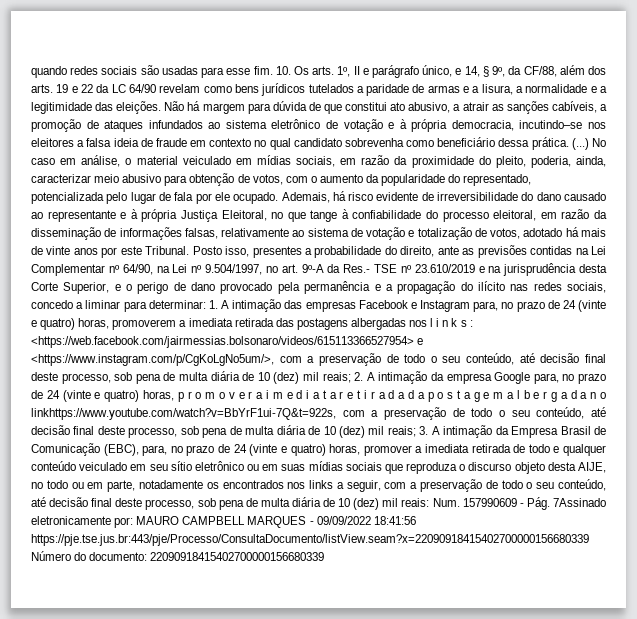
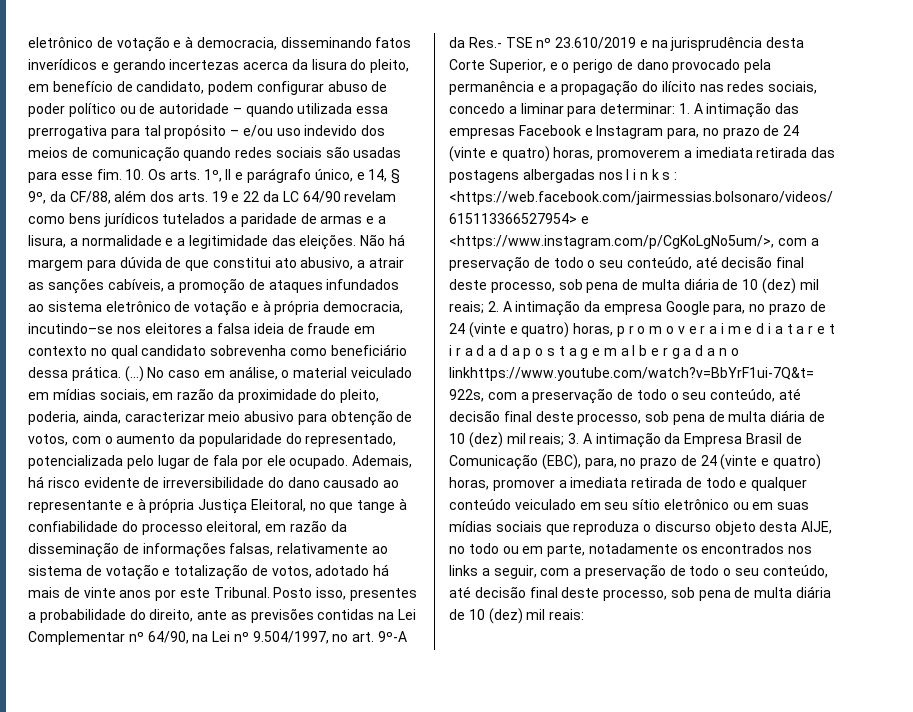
- quando redes sociais são usadas para esse fim.
+ eletrônico de votação e à democracia, disseminando fatos inverídicos e gerando incertezas acerca da lisura do pleito, em benefício de candidato, podem configurar abuso de poder político ou de autoridade – quando utilizada essa prerrogativa para tal propósito – e/ou uso indevido dos meios de comunicação quando redes sociais são usadas para esse fim.
- Num. 157990609 - Pág. 7Assinado eletronicamente por: MAURO CAMPBELL MARQUES - 09/09/2022 18:41:56 https://pje.tse.jus.br:443/pje/Processo/ConsultaDocumento/listView.seam?x=22090918415402700000156680339 Número do documento: 22090918415402700000156680339

